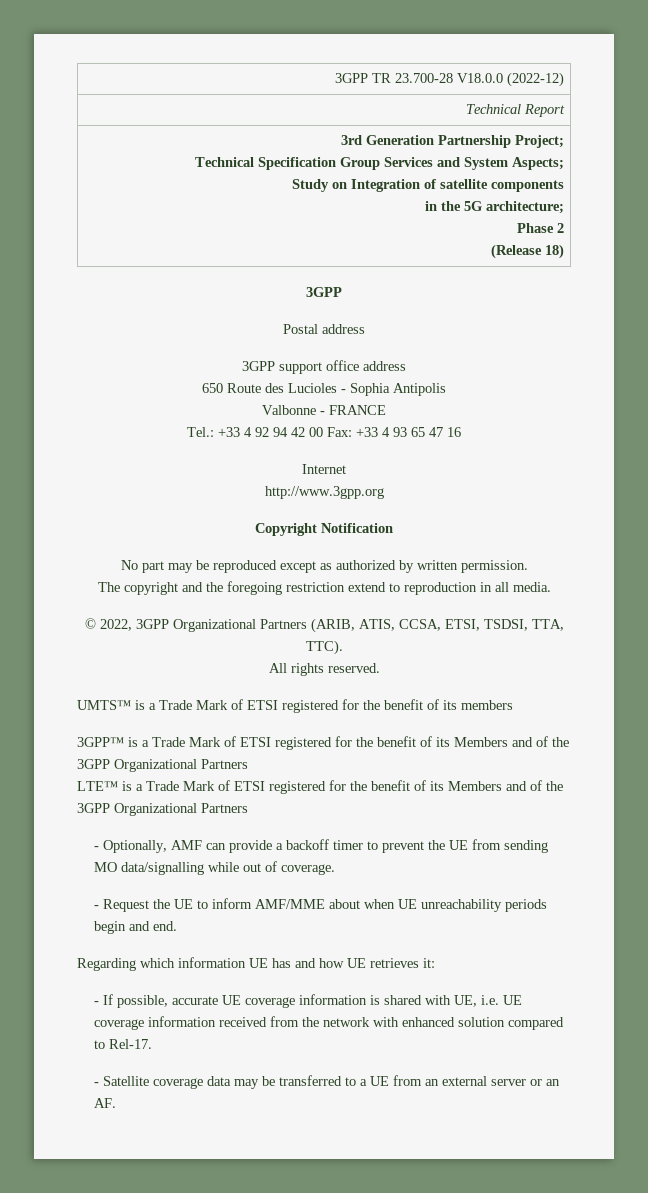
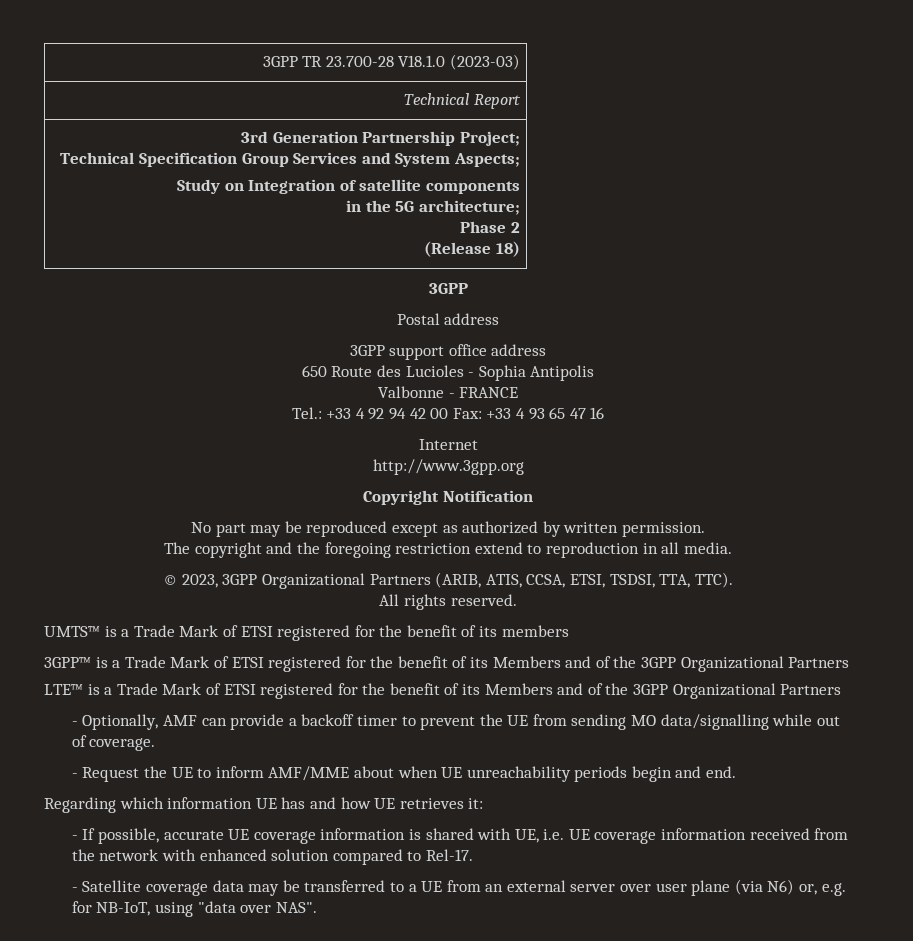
- 3GPP TR 23.700-28 V18.0.0 (2022-12)
+ 3GPP TR 23.700-28 V18.1.0 (2023-03)
- © 2022, 3GPP Organizational Partners (ARIB, ATIS, CCSA, ETSI, TSDSI, TTA, TTC).
+ © 2023, 3GPP Organizational Partners (ARIB, ATIS, CCSA, ETSI, TSDSI, TTA, TTC).
- - Satellite coverage data may be transferred to a UE from an external server or an AF.
+ - Satellite coverage data may be transferred to a UE from an external server over user plane (via N6) or, e.g. for NB-IoT, using "data over NAS".

